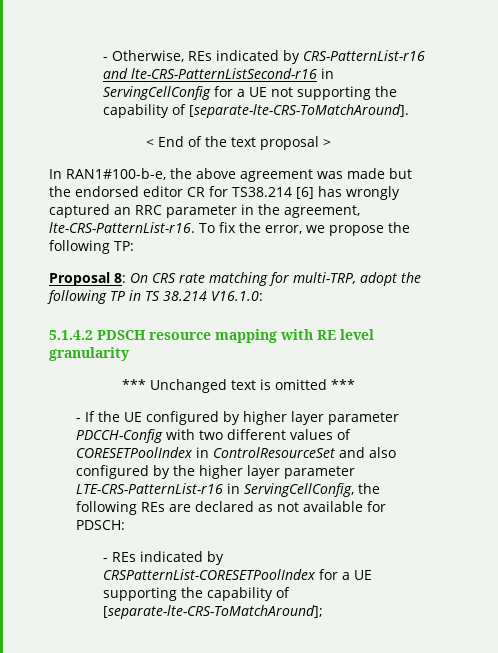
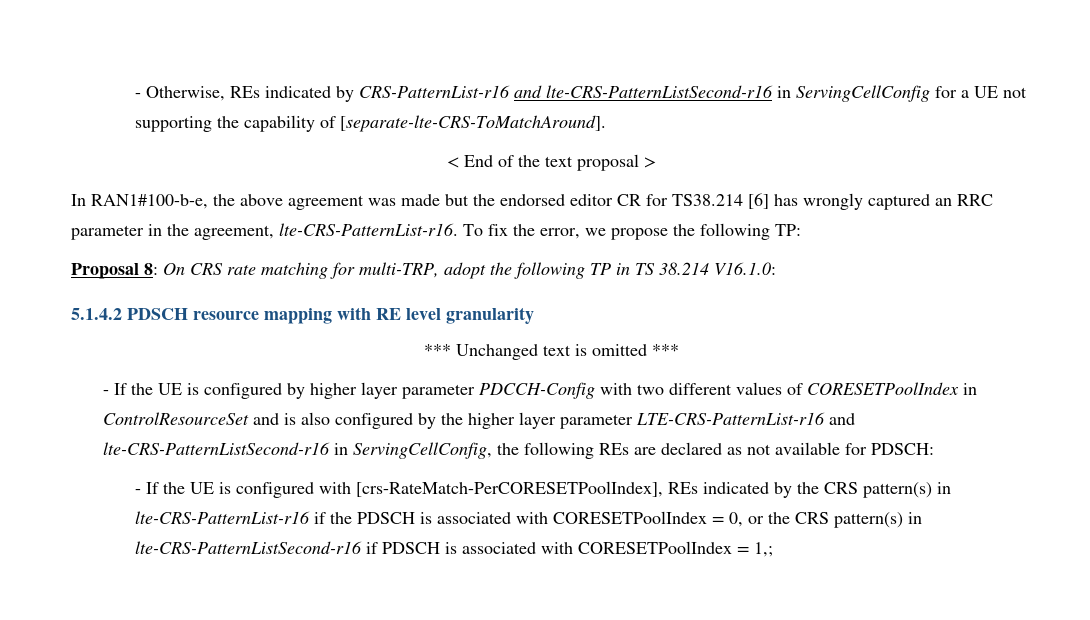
- - If the UE configured by higher layer parameter PDCCH-Config with two different values of CORESETPoolIndex in ControlResourceSet and also configured by the higher layer parameter LTE-CRS-PatternList-r16 in ServingCellConfig, the following REs are declared as not available for PDSCH:
+ - If the UE is configured by higher layer parameter PDCCH-Config with two different values of CORESETPoolIndex in ControlResourceSet and is also configured by the higher layer parameter LTE-CRS-PatternList-r16 and lte-CRS-PatternListSecond-r16 in ServingCellConfig, the following REs are declared as not available for PDSCH:
- - REs indicated by CRSPatternList-CORESETPoolIndex for a UE supporting the capability of [separate-lte-CRS-ToMatchAround];
+ - If the UE is configured with [crs-RateMatch-PerCORESETPoolIndex], REs indicated by the CRS pattern(s) in lte-CRS-PatternList-r16 if the PDSCH is associated with CORESETPoolIndex = 0, or the CRS pattern(s) in lte-CRS-PatternListSecond-r16 if PDSCH is associated with CORESETPoolIndex = 1,;

